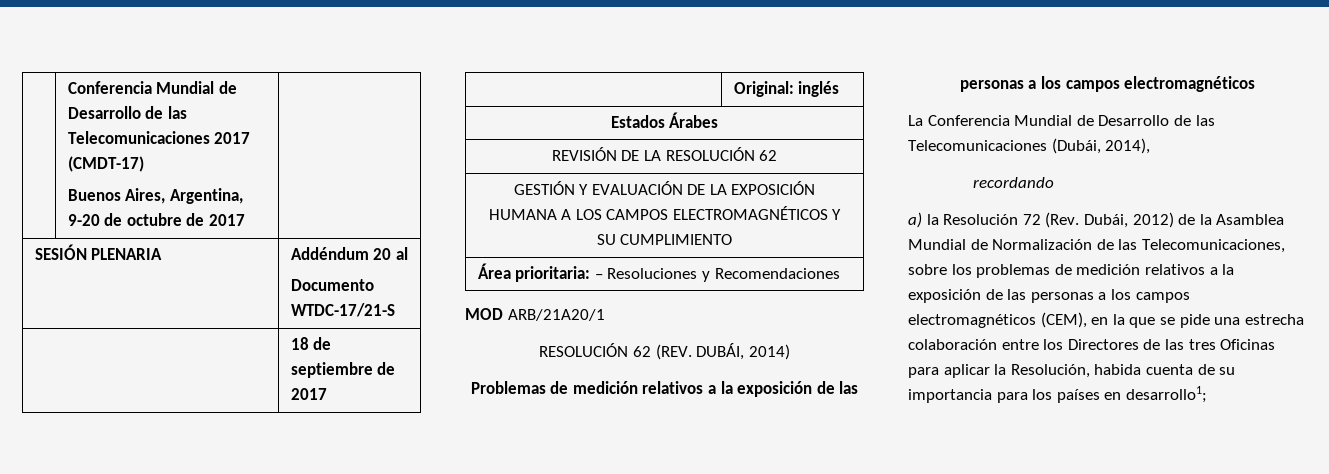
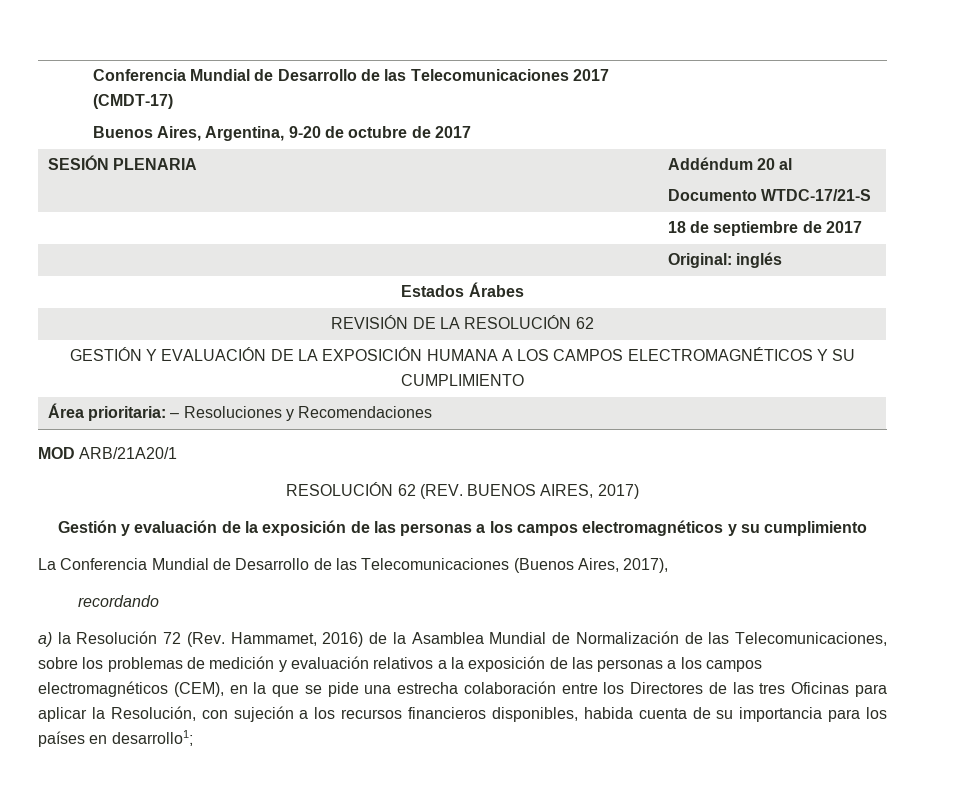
- RESOLUCIÓN 62 (REV. DUBÁI, 2014)
- Problemas de medición relativos a la exposición de las personas a los campos electromagnéticos
+ RESOLUCIÓN 62 (REV. BUENOS AIRES, 2017)
+ Gestión y evaluación de la exposición de las personas a los campos electromagnéticos y su cumplimiento
- La Conferencia Mundial de Desarrollo de las Telecomunicaciones (Dubái, 2014),
+ La Conferencia Mundial de Desarrollo de las Telecomunicaciones (Buenos Aires, 2017),
- a) la Resolución 72 (Rev. Dubái, 2012) de la Asamblea Mundial de Normalización de las Telecomunicaciones, sobre los problemas de medición relativos a la exposición de las personas a los campos electromagnéticos (CEM), en la que se pide una estrecha colaboración entre los Directores de las tres Oficinas para aplicar la Resolución, habida cuenta de su importancia para los países en desarrollo1;
+ a) la Resolución 72 (Rev. Hammamet, 2016) de la Asamblea Mundial de Normalización de las Telecomunicaciones, sobre los problemas de medición y evaluación relativos a la exposición de las personas a los campos electromagnéticos (CEM), en la que se pide una estrecha colaboración entre los Directores de las tres Oficinas para aplicar la Resolución, con sujeción a los recursos financieros disponibles, habida cuenta de su importancia para los países en desarrollo1;

